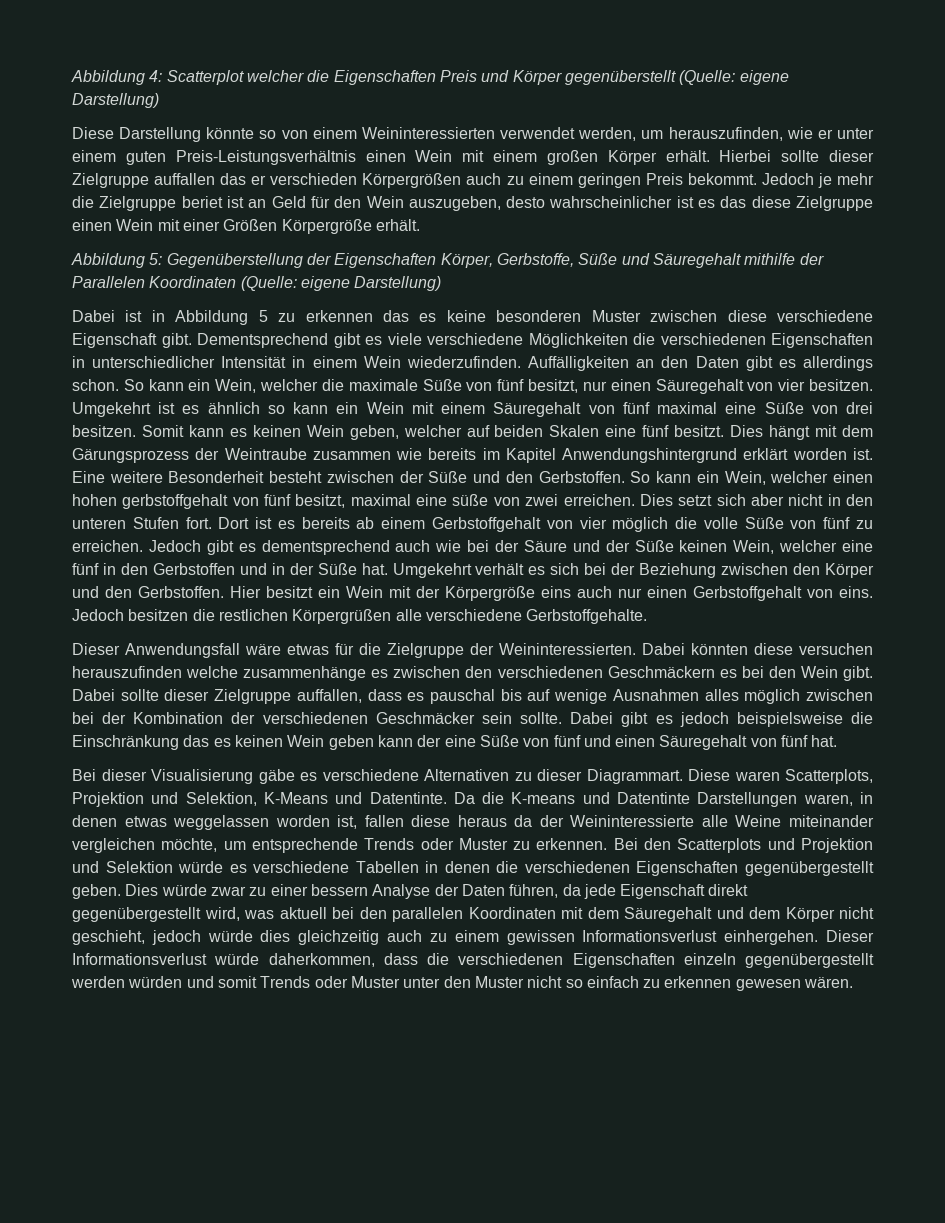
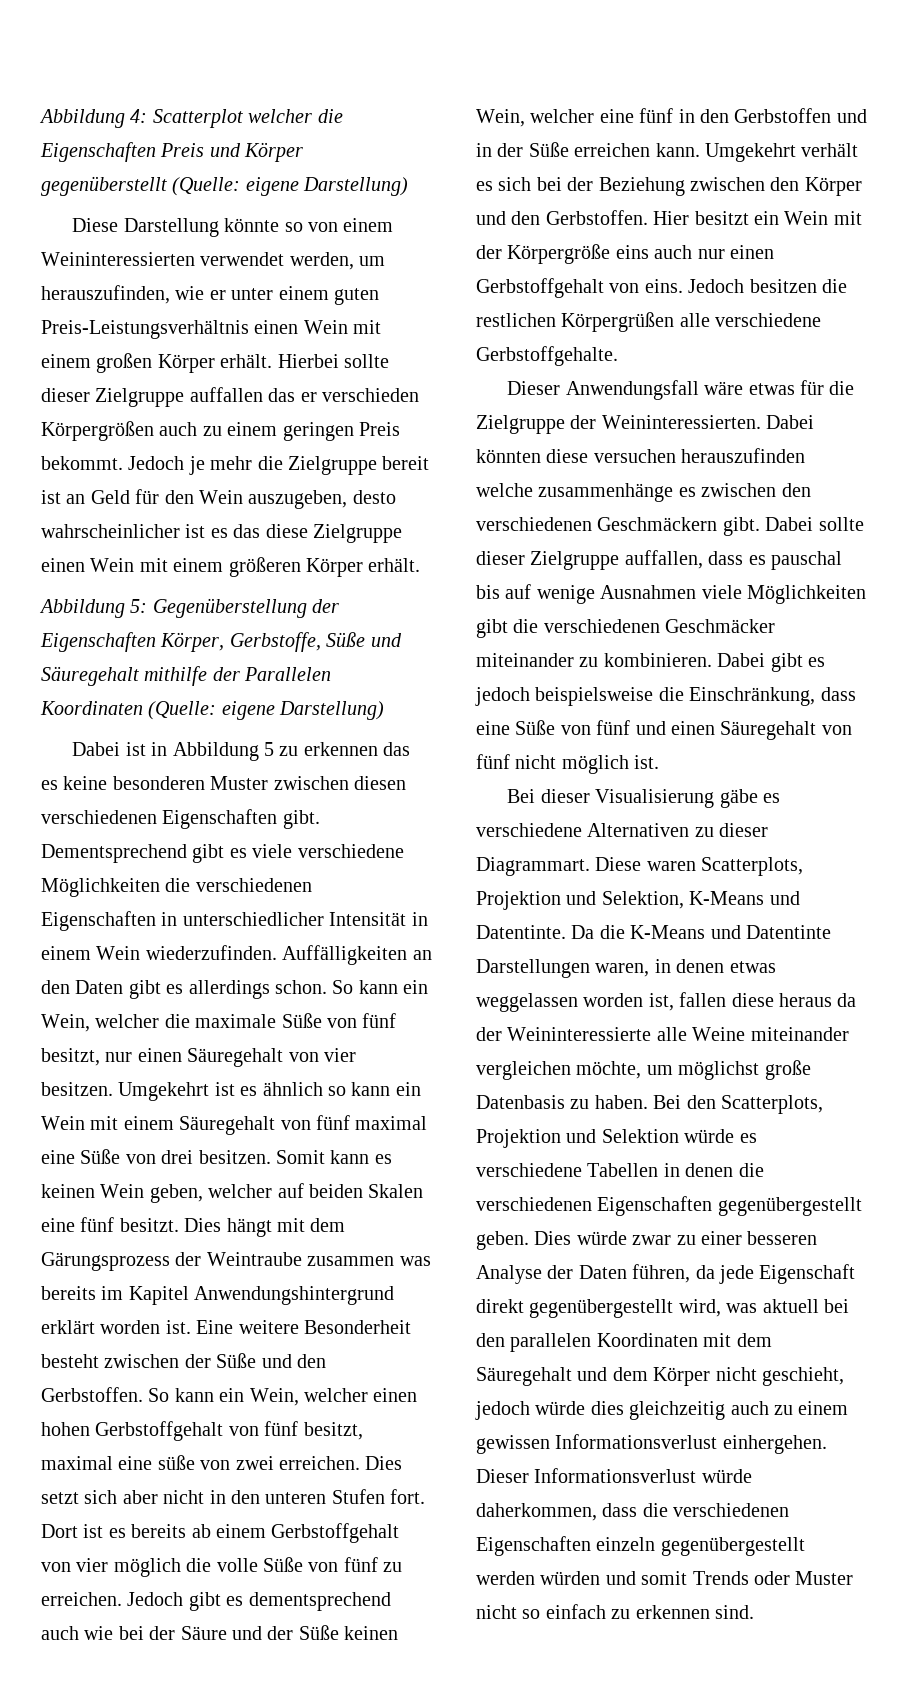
- Jedoch je mehr die Zielgruppe beriet ist an Geld für den Wein auszugeben, desto wahrscheinlicher ist es das diese Zielgruppe einen Wein mit einer Größen Körpergröße erhält.
+ Jedoch je mehr die Zielgruppe bereit ist an Geld für den Wein auszugeben, desto wahrscheinlicher ist es das diese Zielgruppe einen Wein mit einem größeren Körper erhält.
- Dabei ist in Abbildung 5 zu erkennen das es keine besonderen Muster zwischen diese verschiedene Eigenschaft gibt.
+ Dabei ist in Abbildung 5 zu erkennen das es keine besonderen Muster zwischen diesen verschiedenen Eigenschaften gibt.
- Dies hängt mit dem Gärungsprozess der Weintraube zusammen wie bereits im Kapitel Anwendungshintergrund erklärt worden ist.
+ Dies hängt mit dem Gärungsprozess der Weintraube zusammen was bereits im Kapitel Anwendungshintergrund erklärt worden ist.
- So kann ein Wein, welcher einen hohen gerbstoffgehalt von fünf besitzt, maximal eine süße von zwei erreichen.
+ So kann ein Wein, welcher einen hohen Gerbstoffgehalt von fünf besitzt, maximal eine süße von zwei erreichen.
- Jedoch gibt es dementsprechend auch wie bei der Säure und der Süße keinen Wein, welcher eine fünf in den Gerbstoffen und in der Süße hat.
+ Jedoch gibt es dementsprechend auch wie bei der Säure und der Süße keinen Wein, welcher eine fünf in den Gerbstoffen und in der Süße erreichen kann.
- Dabei könnten diese versuchen herauszufinden welche zusammenhänge es zwischen den verschiedenen Geschmäckern es bei den Wein gibt.
+ Dabei könnten diese versuchen herauszufinden welche zusammenhänge es zwischen den verschiedenen Geschmäckern gibt.
- Dabei sollte dieser Zielgruppe auffallen, dass es pauschal bis auf wenige Ausnahmen alles möglich zwischen bei der Kombination der verschiedenen Geschmäcker sein sollte.
+ Dabei sollte dieser Zielgruppe auffallen, dass es pauschal bis auf wenige Ausnahmen viele Möglichkeiten gibt die verschiedenen Geschmäcker miteinander zu kombinieren.
- Dabei gibt es jedoch beispielsweise die Einschränkung das es keinen Wein geben kann der eine Süße von fünf und einen Säuregehalt von fünf hat.
+ Dabei gibt es jedoch beispielsweise die Einschränkung, dass eine Süße von fünf und einen Säuregehalt von fünf nicht möglich ist.
- Da die K-means und Datentinte Darstellungen waren, in denen etwas weggelassen worden ist, fallen diese heraus da der Weininteressierte alle Weine miteinander vergleichen möchte, um entsprechende Trends oder Muster zu erkennen. Bei den Scatterplots und Projektion und Selektion würde es verschiedene Tabellen in denen die verschiedenen Eigenschaften gegenübergestellt geben.
+ Da die K-Means und Datentinte Darstellungen waren, in denen etwas weggelassen worden ist, fallen diese heraus da der Weininteressierte alle Weine miteinander vergleichen möchte, um möglichst große Datenbasis zu haben. Bei den Scatterplots, Projektion und Selektion würde es verschiedene Tabellen in denen die verschiedenen Eigenschaften gegenübergestellt geben.
- Dies würde zwar zu einer bessern Analyse der Daten führen, da jede Eigenschaft direkt gegenübergestellt wird, was aktuell bei den parallelen Koordinaten mit dem Säuregehalt und dem Körper nicht geschieht, jedoch würde dies gleichzeitig auch zu einem gewissen Informationsverlust einhergehen.
+ Dies würde zwar zu einer besseren Analyse der Daten führen, da jede Eigenschaft direkt gegenübergestellt wird, was aktuell bei den parallelen Koordinaten mit dem Säuregehalt und dem Körper nicht geschieht, jedoch würde dies gleichzeitig auch zu einem gewissen Informationsverlust einhergehen.
- Dieser Informationsverlust würde daherkommen, dass die verschiedenen Eigenschaften einzeln gegenübergestellt werden würden und somit Trends oder Muster unter den Muster nicht so einfach zu erkennen gewesen wären.
+ Dieser Informationsverlust würde daherkommen, dass die verschiedenen Eigenschaften einzeln gegenübergestellt werden würden und somit Trends oder Muster nicht so einfach zu erkennen sind.

